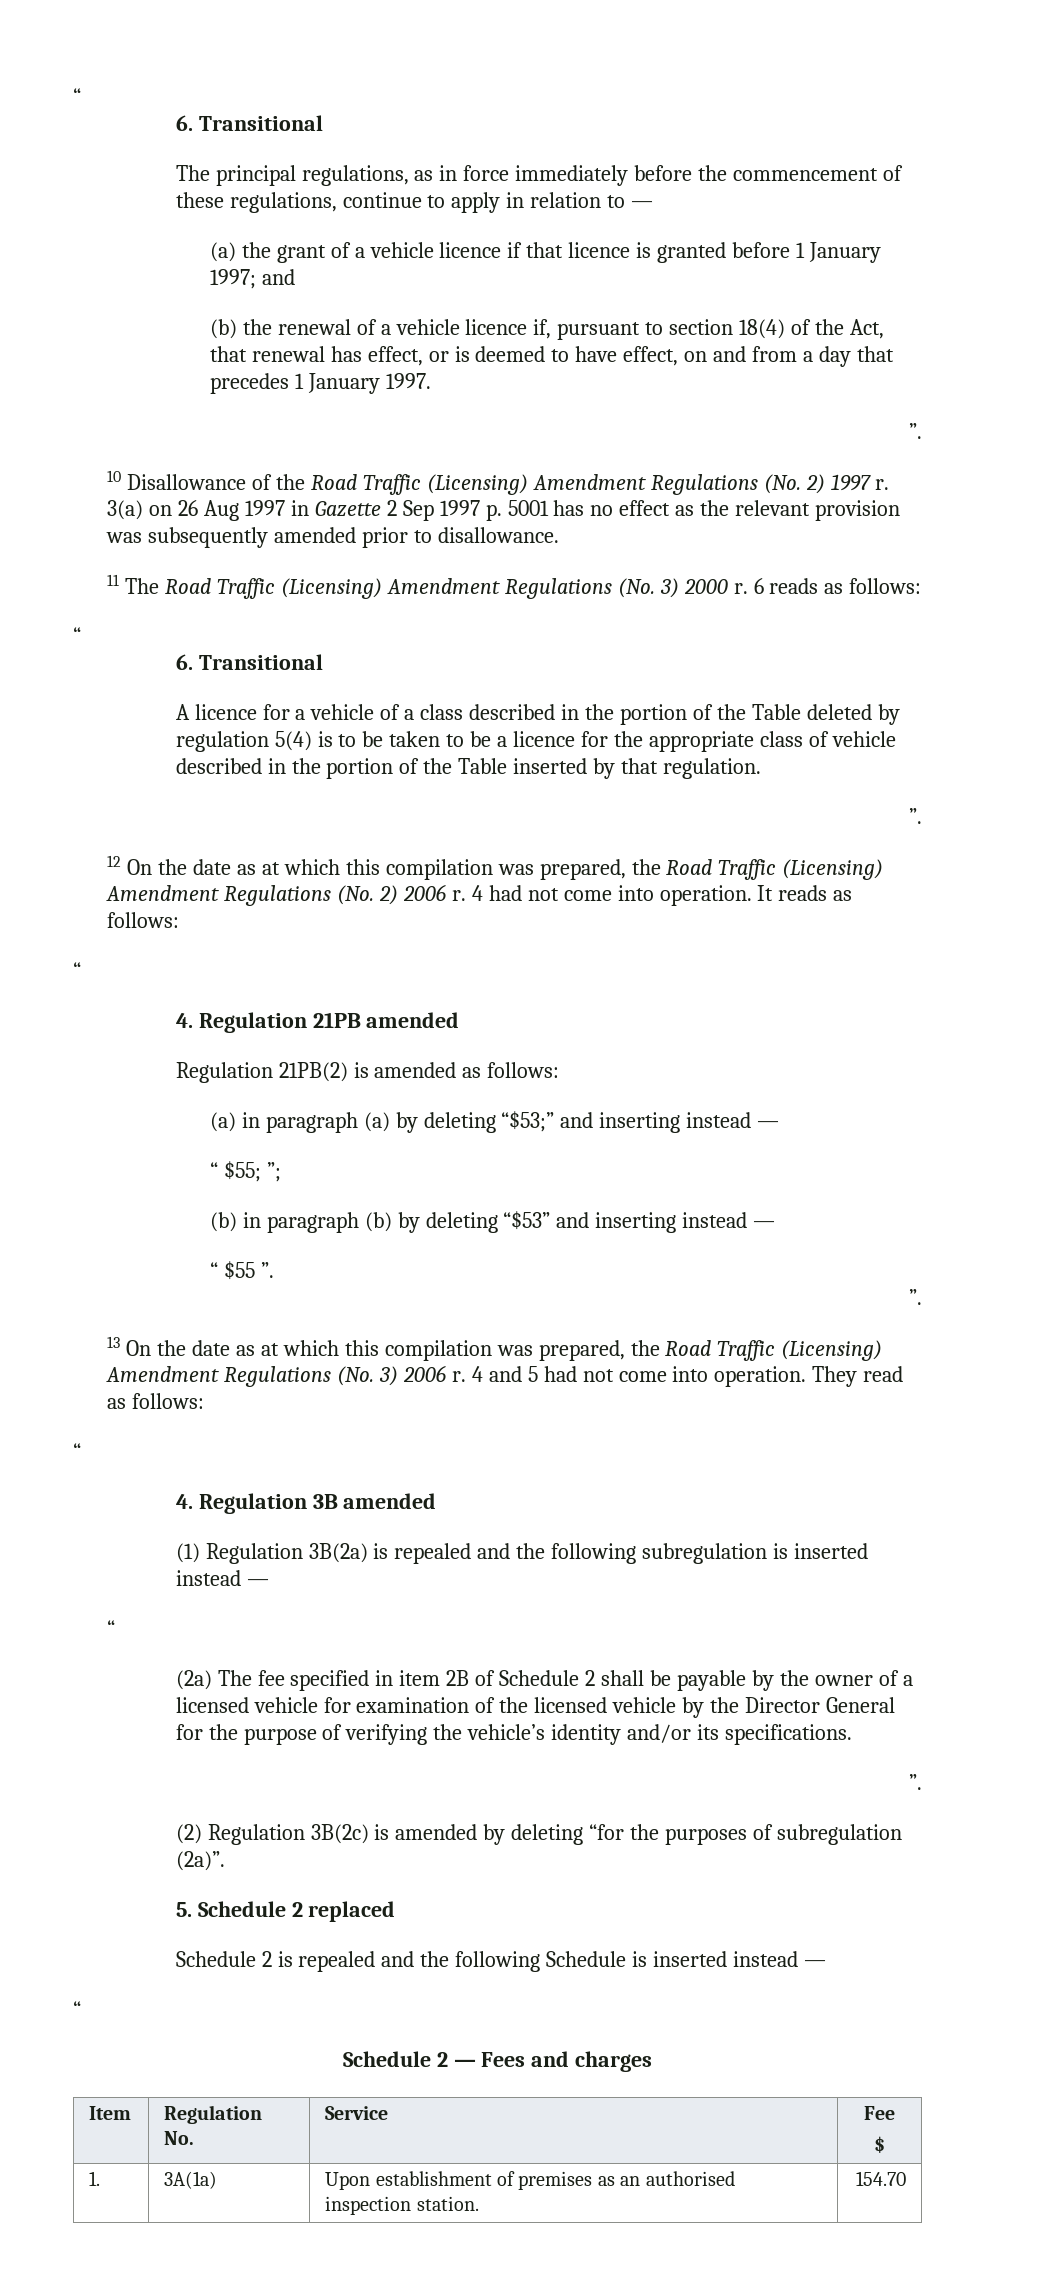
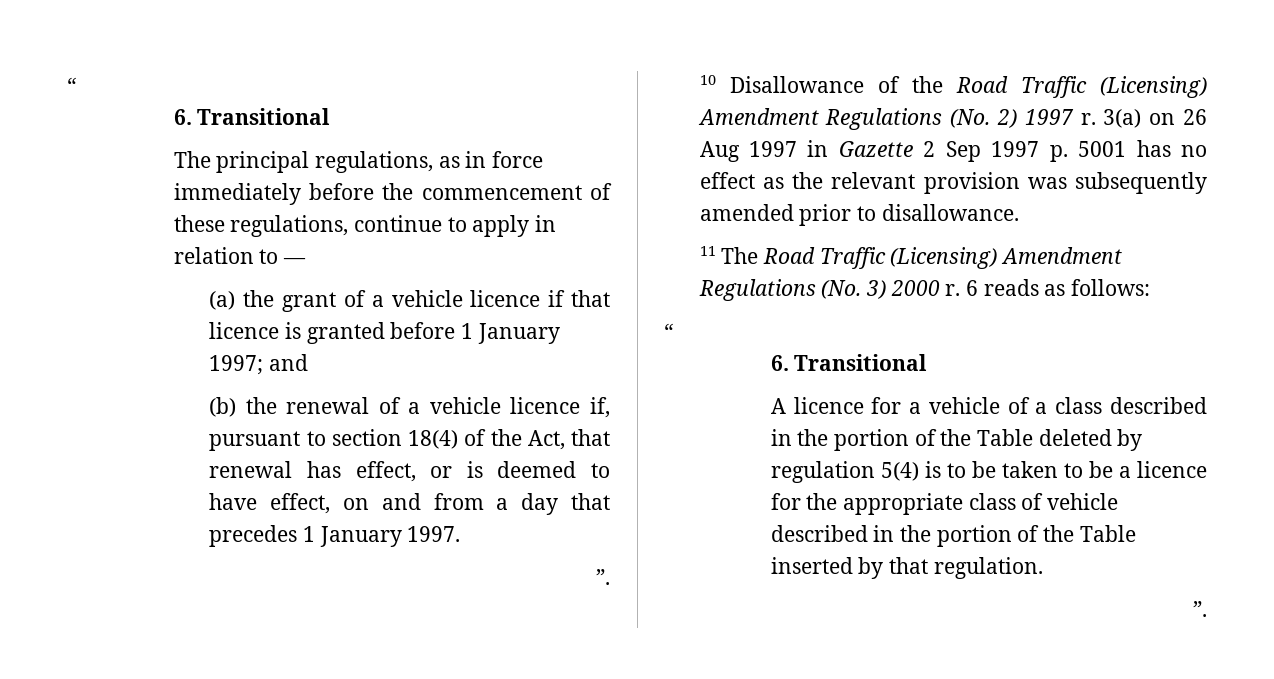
- 12 On the date as at which this compilation was prepared, the Road Traffic (Licensing) Amendment Regulations (No. 2) 2006 r. 4 had not come into operation. It reads as follows:
- “
- 4. Regulation 21PB amended
- Regulation 21PB(2) is amended as follows:
- (a) in paragraph (a) by deleting “$53;” and inserting instead —
- “ $55; ”;
- (b) in paragraph (b) by deleting “$53” and inserting instead —
- “ $55 ”.
- ”.
- 13 On the date as at which this compilation was prepared, the Road Traffic (Licensing) Amendment Regulations (No. 3) 2006 r. 4 and 5 had not come into operation. They read as follows:
- “
- 4. Regulation 3B amended
- (1) Regulation 3B(2a) is repealed and the following subregulation is inserted instead —
- “
- (2a) The fee specified in item 2B of Schedule 2 shall be payable by the owner of a licensed vehicle for examination of the licensed vehicle by the Director General for the purpose of verifying the vehicle’s identity and/or its specifications.
- ”.
- (2) Regulation 3B(2c) is amended by deleting “for the purposes of subregulation (2a)”.
- 5. Schedule 2 replaced
- Schedule 2 is repealed and the following Schedule is inserted instead —
- “
- Schedule 2 — Fees and charges
- Item | Regulation No. | Service | Fee
- $
- 1. | 3A(1a) | Upon establishment of premises as an authorised inspection station. | 154.70

